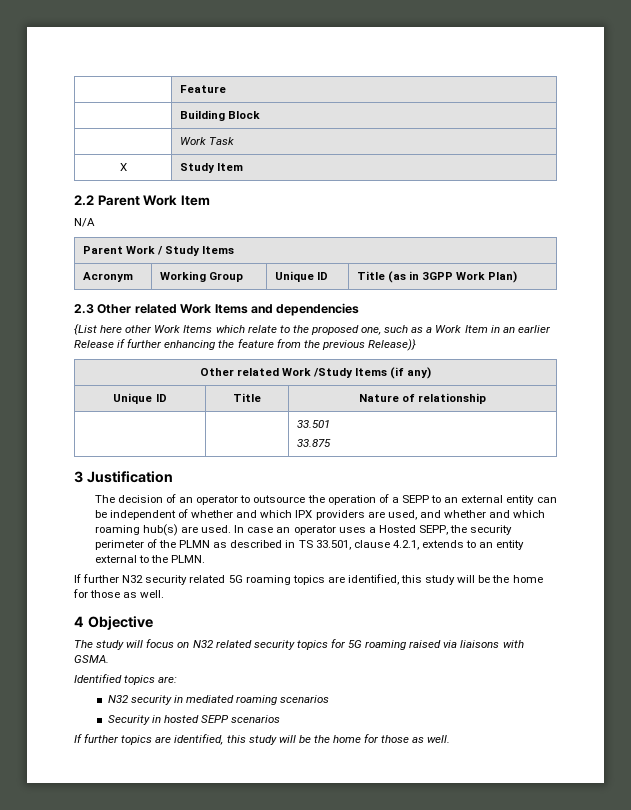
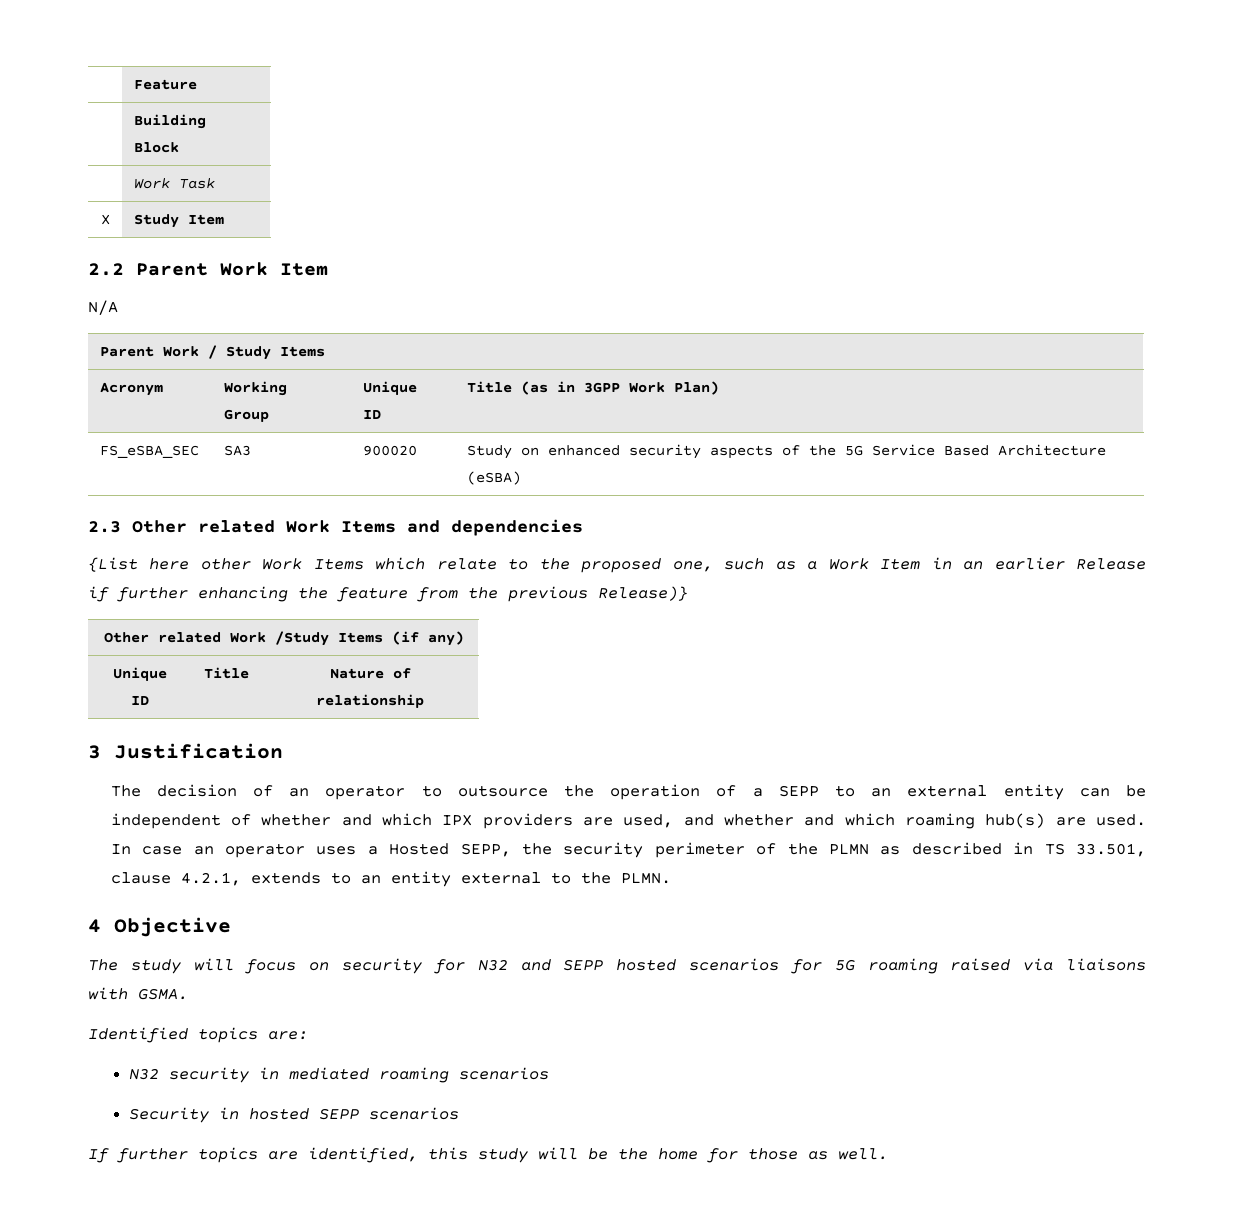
+ FS_eSBA_SEC | SA3 | 900020 | Study on enhanced security aspects of the 5G Service Based Architecture (eSBA)
- | | 33.501
- 33.875
- If further N32 security related 5G roaming topics are identified, this study will be the home for those as well.
- The study will focus on N32 related security topics for 5G roaming raised via liaisons with GSMA.
+ The study will focus on security for N32 and SEPP hosted scenarios for 5G roaming raised via liaisons with GSMA.

